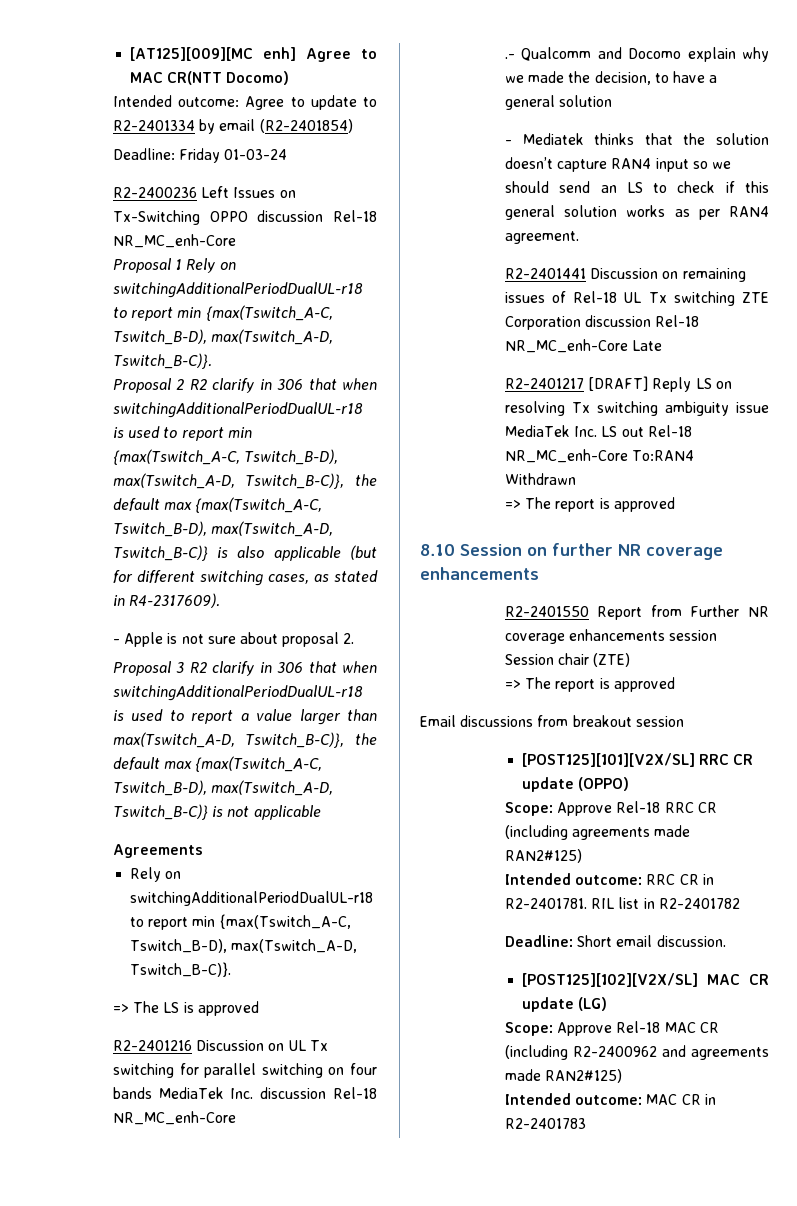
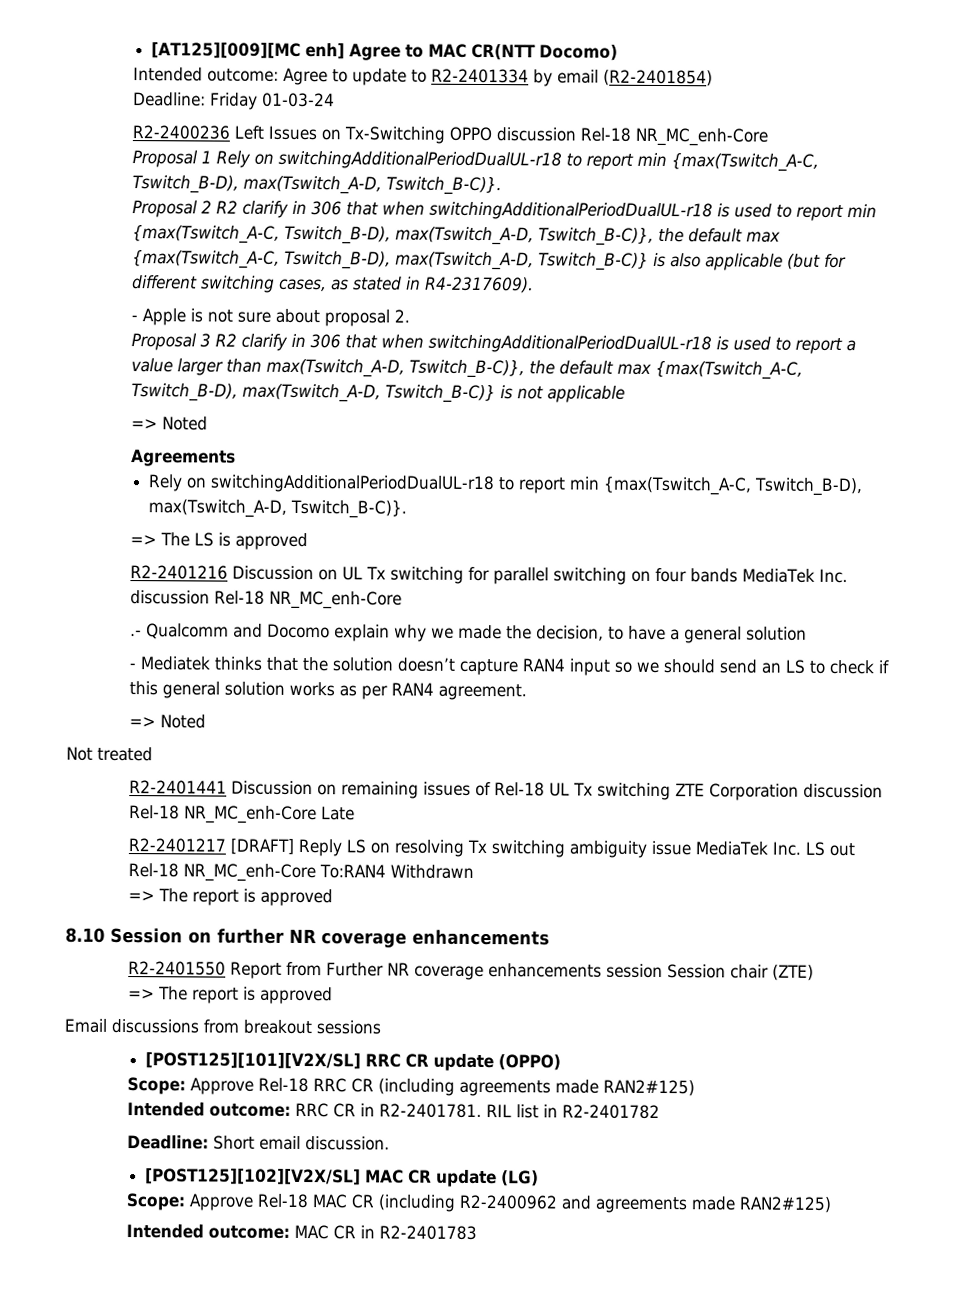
  Proposal 3 R2 clarify in 306 that when switchingAdditionalPeriodDualUL-r18 is used to report a value larger than max(Tswitch_A-D, Tswitch_B-C)}, the default max {max(Tswitch_A-C, Tswitch_B-D), max(Tswitch_A-D, Tswitch_B-C)} is not applicable
+ => Noted
  - Mediatek thinks that the solution doesn’t capture RAN4 input so we should send an LS to check if this general solution works as per RAN4 agreement.
+ => Noted
+ Not treated
- Email discussions from breakout session
+ Email discussions from breakout sessions

